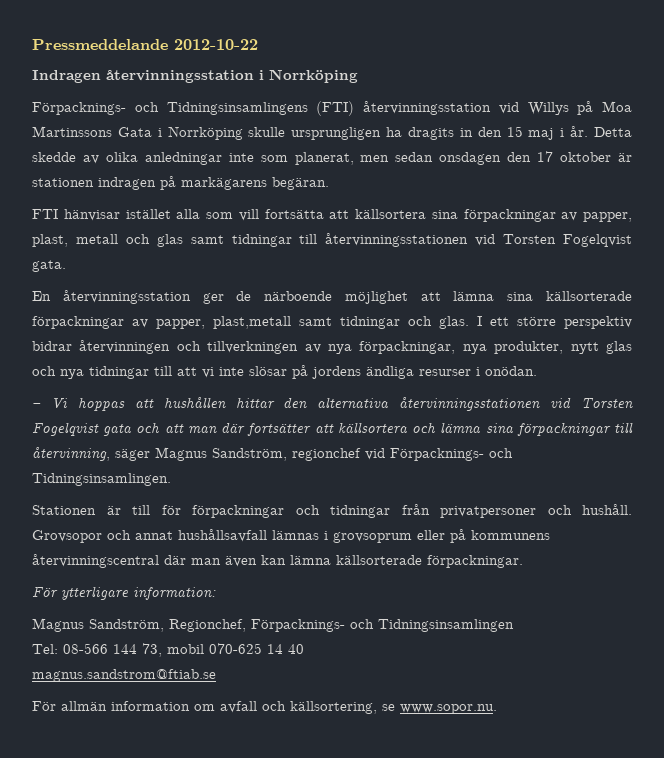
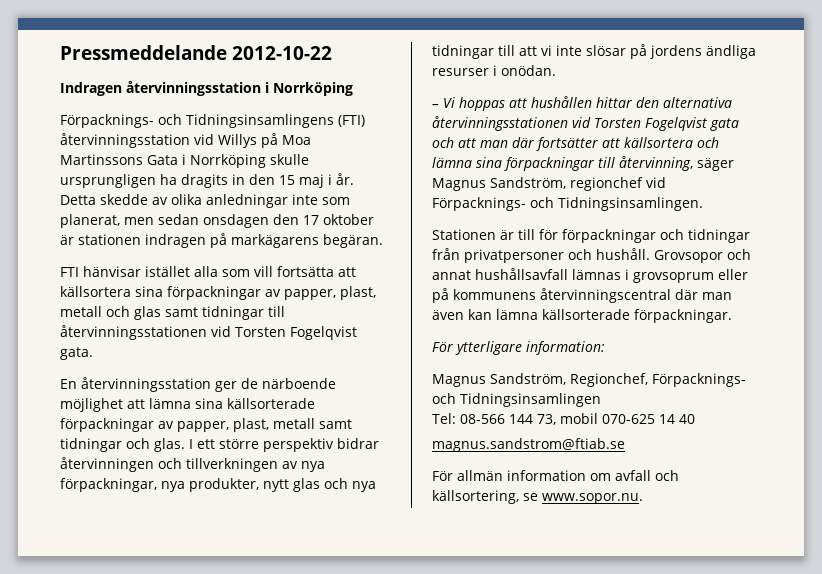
- En återvinningsstation ger de närboende möjlighet att lämna sina källsorterade förpackningar av papper, plast,metall samt tidningar och glas.
+ En återvinningsstation ger de närboende möjlighet att lämna sina källsorterade förpackningar av papper, plast, metall samt tidningar och glas.

